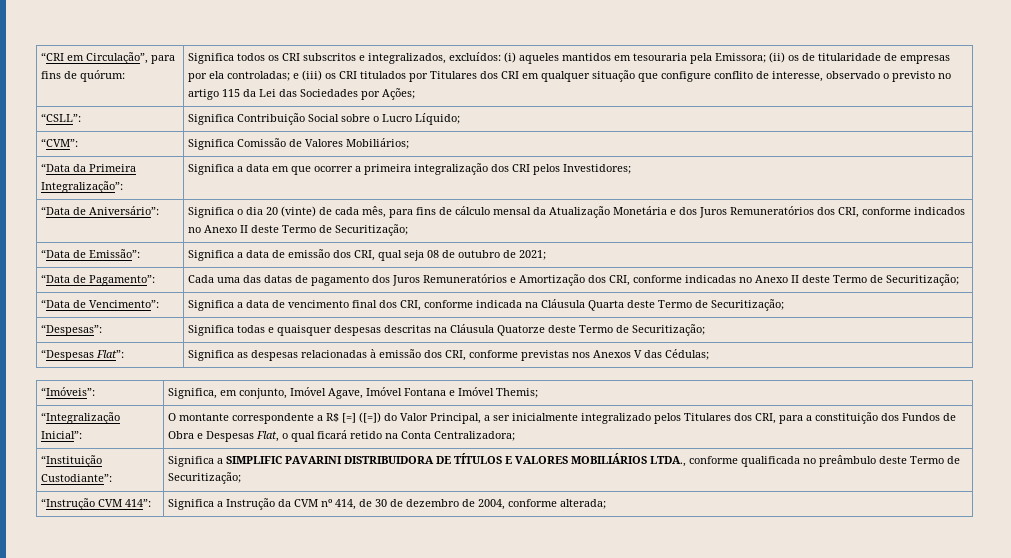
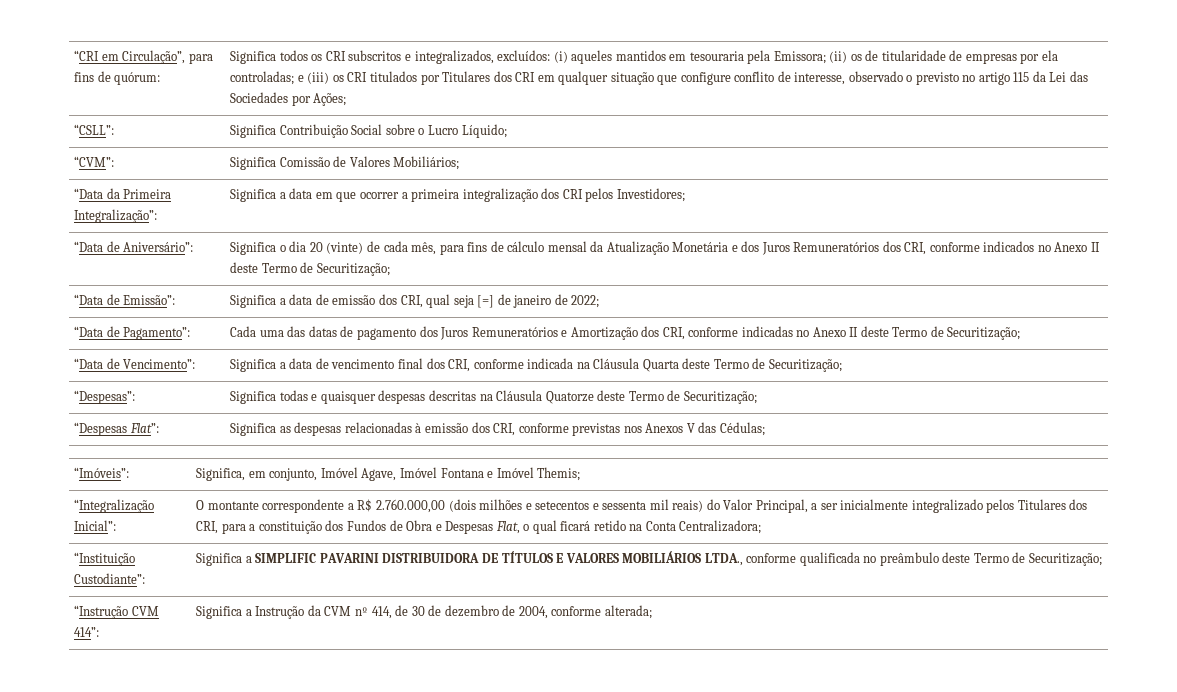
- “Data de Emissão”: | Significa a data de emissão dos CRI, qual seja 08 de outubro de 2021;
+ “Data de Emissão”: | Significa a data de emissão dos CRI, qual seja [=] de janeiro de 2022;
- O montante correspondente a R$ [=] ([=]) do Valor Principal, a ser inicialmente integralizado pelos Titulares dos CRI, para a constituição dos Fundos de Obra e Despesas Flat, o qual ficará retido na Conta Centralizadora;
+ O montante correspondente a R$ 2.760.000,00 (dois milhões e setecentos e sessenta mil reais) do Valor Principal, a ser inicialmente integralizado pelos Titulares dos CRI, para a constituição dos Fundos de Obra e Despesas Flat, o qual ficará retido na Conta Centralizadora;

